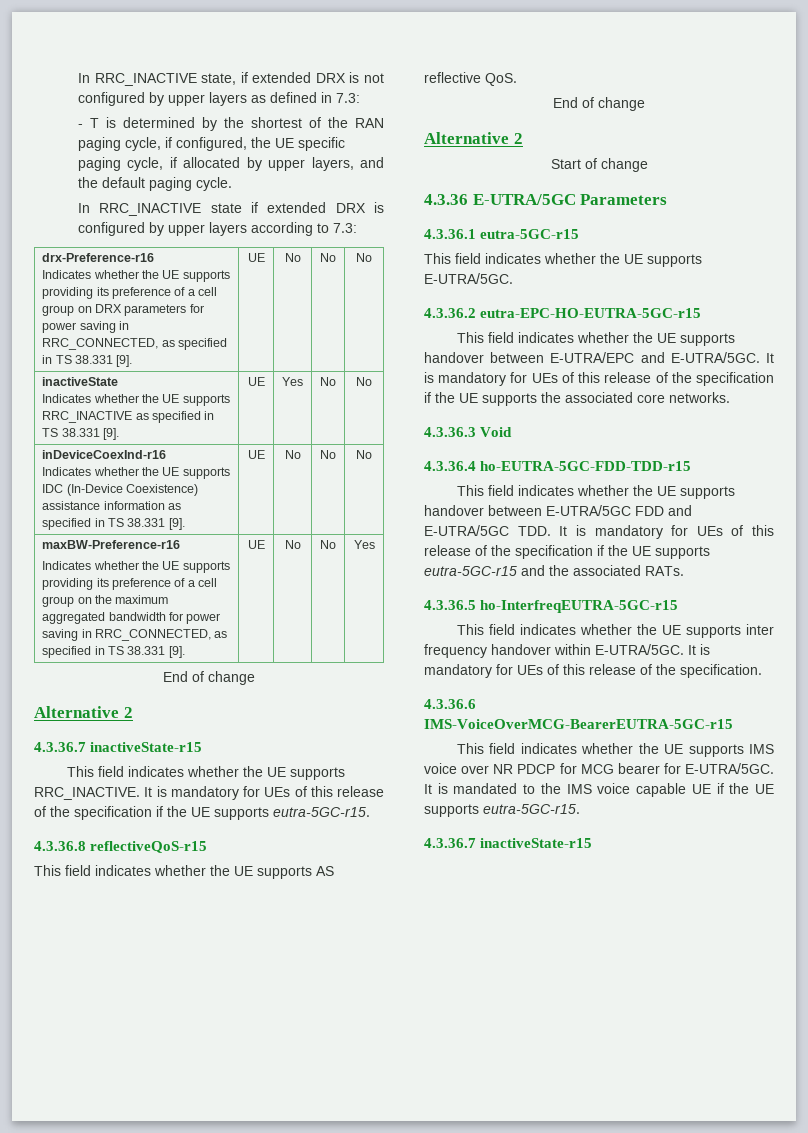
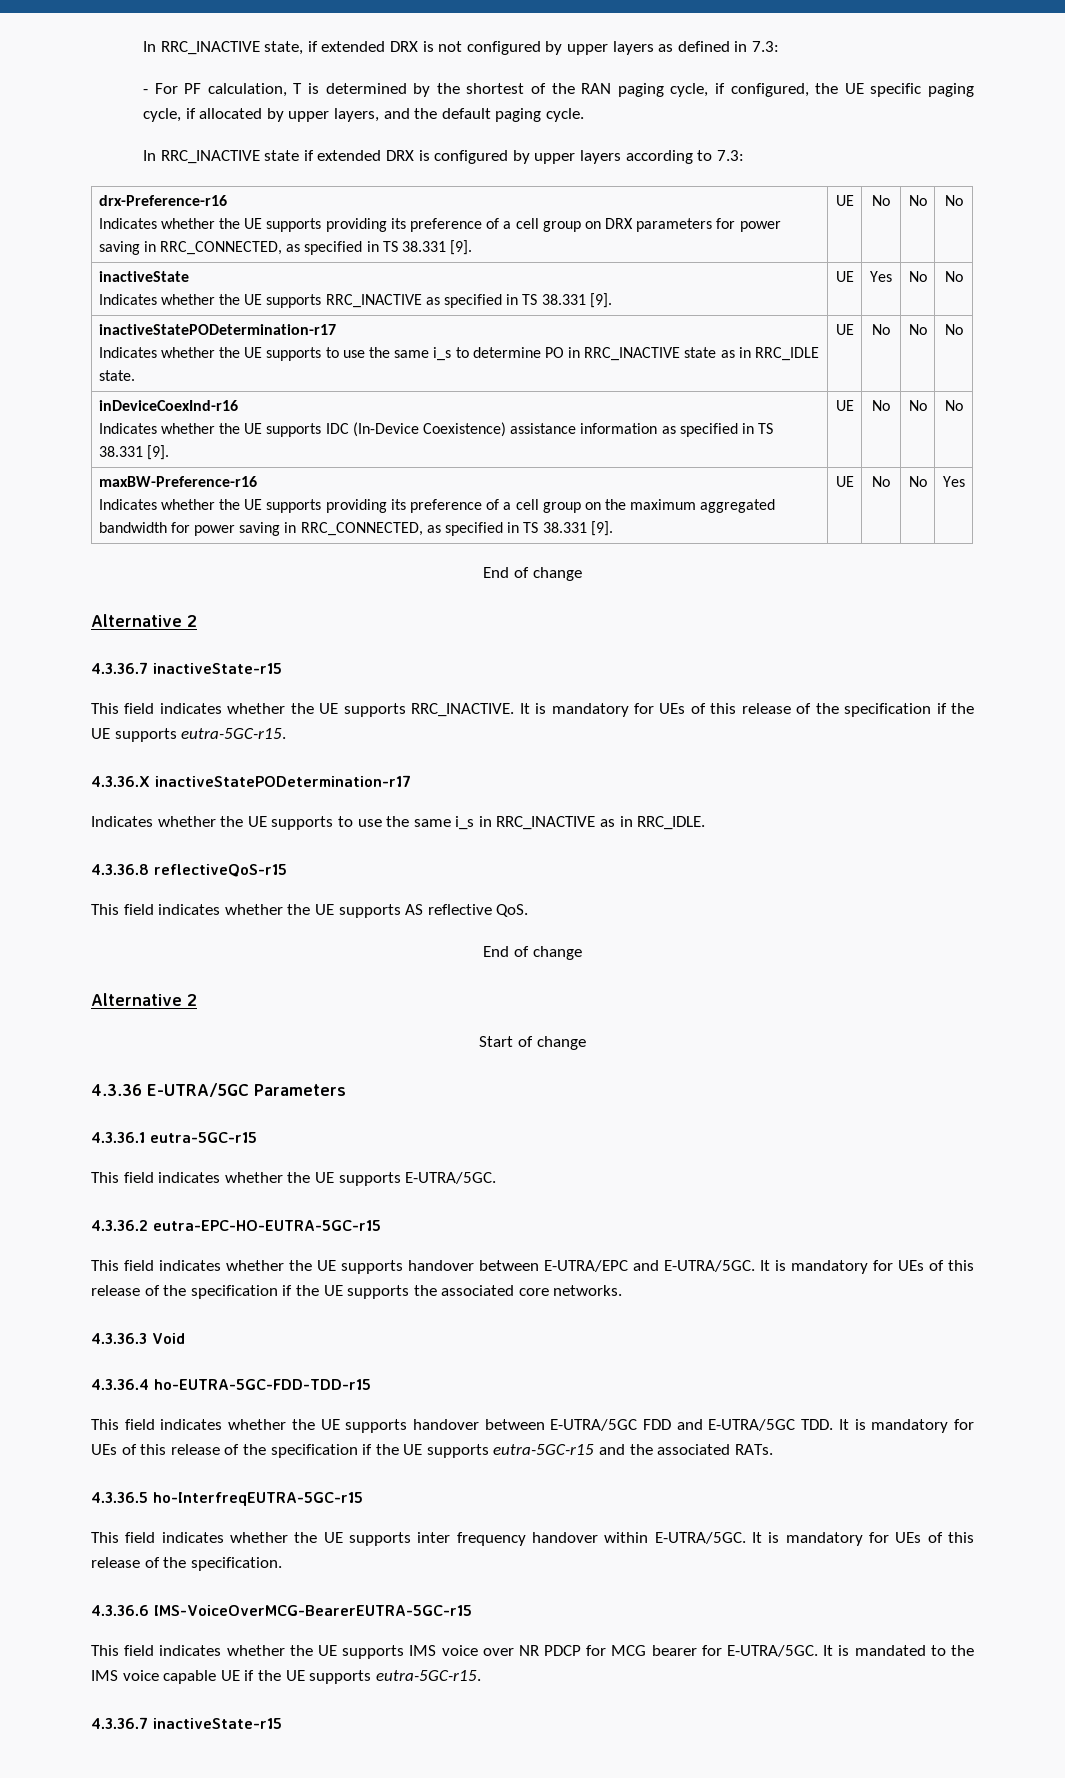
- - T is determined by the shortest of the RAN paging cycle, if configured, the UE specific paging cycle, if allocated by upper layers, and the default paging cycle.
+ - For PF calculation, T is determined by the shortest of the RAN paging cycle, if configured, the UE specific paging cycle, if allocated by upper layers, and the default paging cycle.
  inactiveState
  Indicates whether the UE supports RRC_INACTIVE as specified in TS 38.331 [9]. | UE | Yes | No | No
+ inactiveStatePODetermination-r17
+ Indicates whether the UE supports to use the same i_s to determine PO in RRC_INACTIVE state as in RRC_IDLE state. | UE | No | No | No
+ 4.3.36.X inactiveStatePODetermination-r17
+ Indicates whether the UE supports to use the same i_s in RRC_INACTIVE as in RRC_IDLE.

